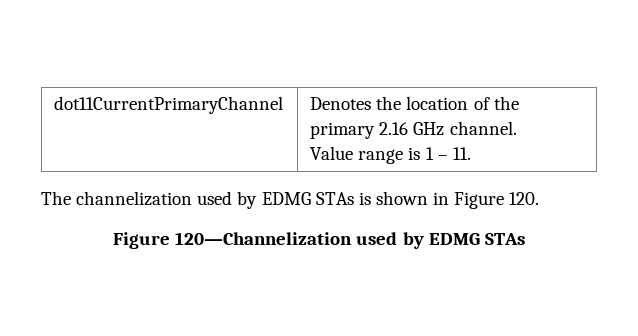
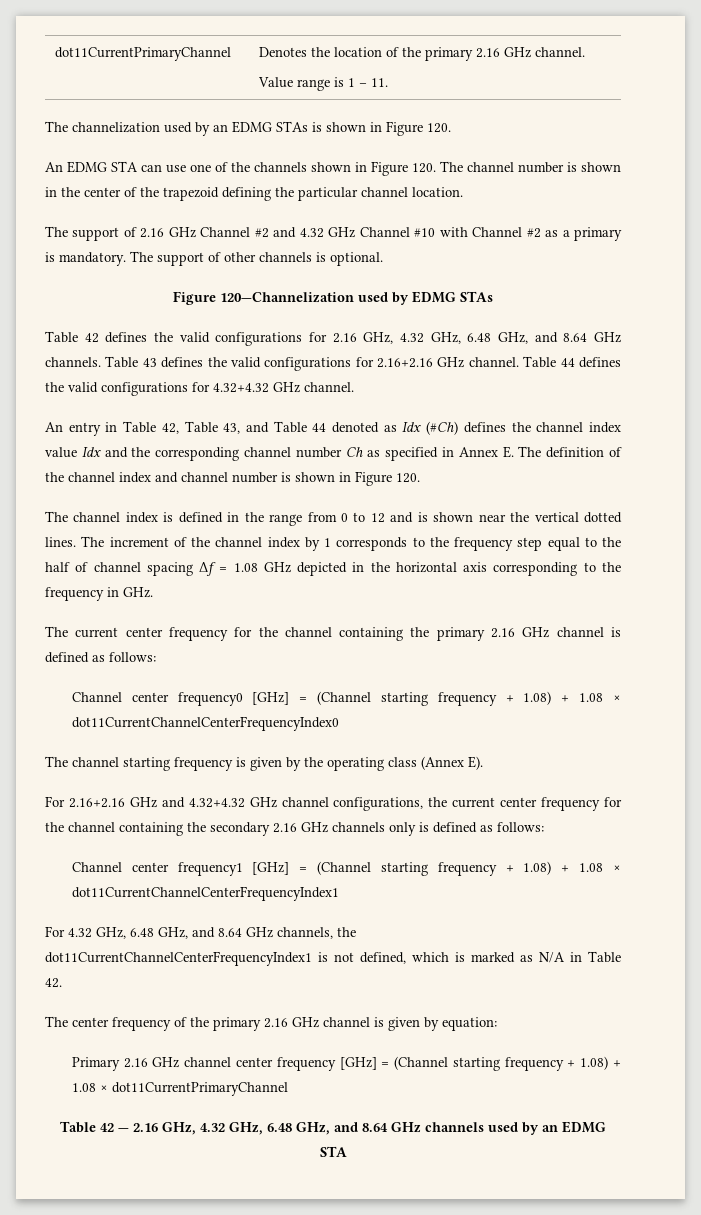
- The channelization used by EDMG STAs is shown in Figure 120.
+ The channelization used by an EDMG STAs is shown in Figure 120.
+ An EDMG STA can use one of the channels shown in Figure 120. The channel number is shown in the center of the trapezoid defining the particular channel location.
+ The support of 2.16 GHz Channel #2 and 4.32 GHz Channel #10 with Channel #2 as a primary is mandatory. The support of other channels is optional.
+ Table 42 defines the valid configurations for 2.16 GHz, 4.32 GHz, 6.48 GHz, and 8.64 GHz channels. Table 43 defines the valid configurations for 2.16+2.16 GHz channel. Table 44 defines the valid configurations for 4.32+4.32 GHz channel.
+ An entry in Table 42, Table 43, and Table 44 denoted as Idx (#Ch) defines the channel index value Idx and the corresponding channel number Ch as specified in Annex E. The definition of the channel index and channel number is shown in Figure 120.
+ The channel index is defined in the range from 0 to 12 and is shown near the vertical dotted lines. The increment of the channel index by 1 corresponds to the frequency step equal to the half of channel spacing Δf = 1.08 GHz depicted in the horizontal axis corresponding to the frequency in GHz.
+ The current center frequency for the channel containing the primary 2.16 GHz channel is defined as follows:
+ Channel center frequency0 [GHz] = (Channel starting frequency + 1.08) + 1.08 × dot11CurrentChannelCenterFrequencyIndex0
+ The channel starting frequency is given by the operating class (Annex E).
+ For 2.16+2.16 GHz and 4.32+4.32 GHz channel configurations, the current center frequency for the channel containing the secondary 2.16 GHz channels only is defined as follows:
+ Channel center frequency1 [GHz] = (Channel starting frequency + 1.08) + 1.08 × dot11CurrentChannelCenterFrequencyIndex1
+ For 4.32 GHz, 6.48 GHz, and 8.64 GHz channels, the dot11CurrentChannelCenterFrequencyIndex1 is not defined, which is marked as N/A in Table 42.
+ The center frequency of the primary 2.16 GHz channel is given by equation:
+ Primary 2.16 GHz channel center frequency [GHz] = (Channel starting frequency + 1.08) + 1.08 × dot11CurrentPrimaryChannel
+ Table 42 — 2.16 GHz, 4.32 GHz, 6.48 GHz, and 8.64 GHz channels used by an EDMG STA

